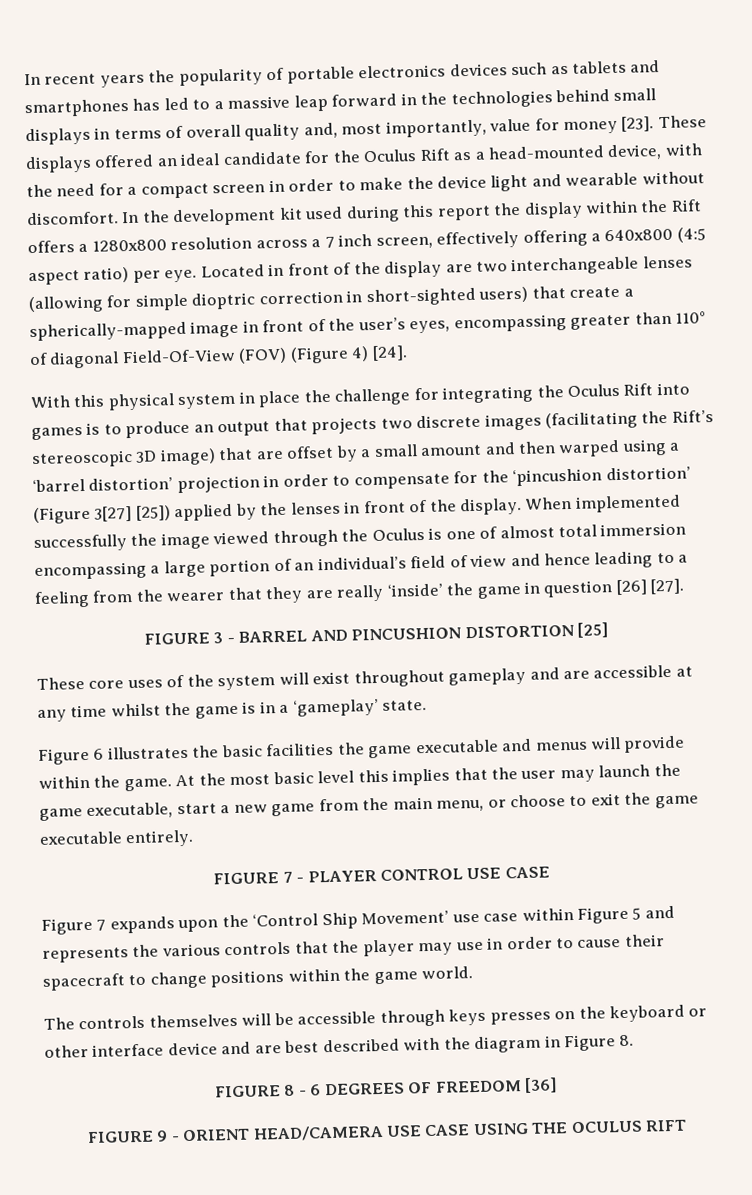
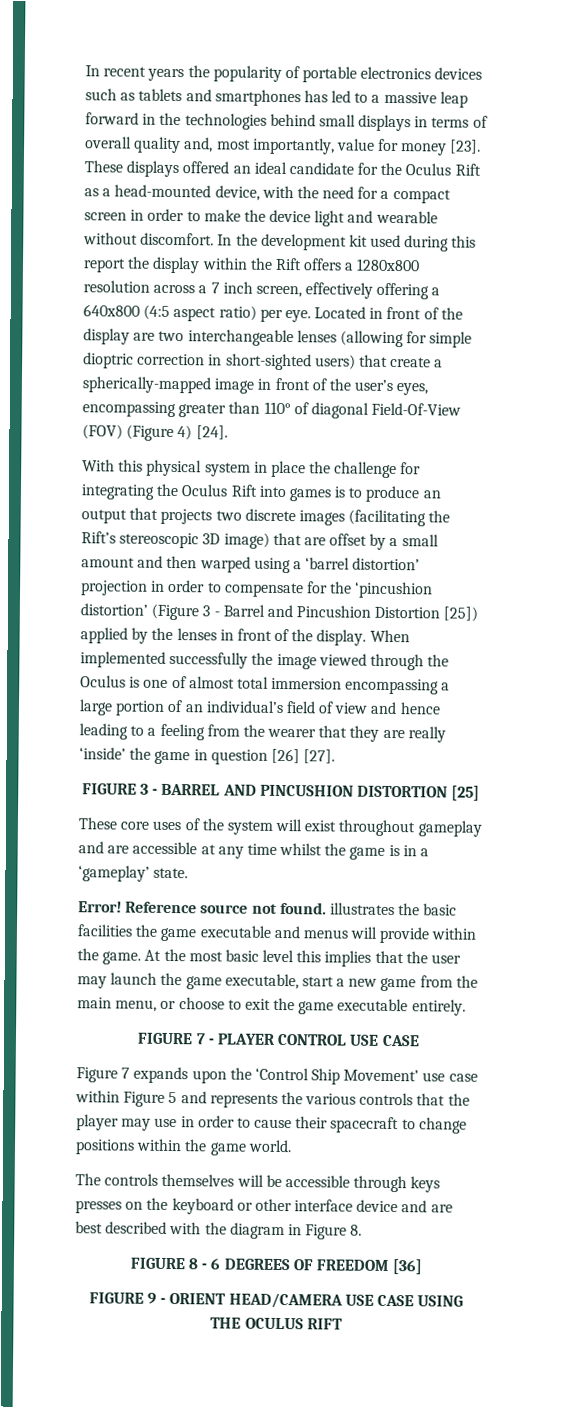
- With this physical system in place the challenge for integrating the Oculus Rift into games is to produce an output that projects two discrete images (facilitating the Rift’s stereoscopic 3D image) that are offset by a small amount and then warped using a ‘barrel distortion’ projection in order to compensate for the ‘pincushion distortion’ (Figure 3[27] [25]) applied by the lenses in front of the display.
+ With this physical system in place the challenge for integrating the Oculus Rift into games is to produce an output that projects two discrete images (facilitating the Rift’s stereoscopic 3D image) that are offset by a small amount and then warped using a ‘barrel distortion’ projection in order to compensate for the ‘pincushion distortion’ (Figure 3 - Barrel and Pincushion Distortion [25]) applied by the lenses in front of the display.
- Figure 6 illustrates the basic facilities the game executable and menus will provide within the game.
+ Error! Reference source not found. illustrates the basic facilities the game executable and menus will provide within the game.

